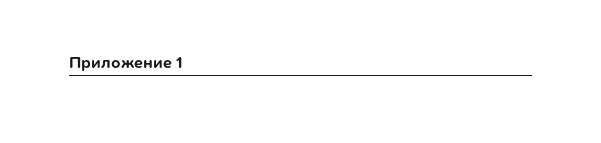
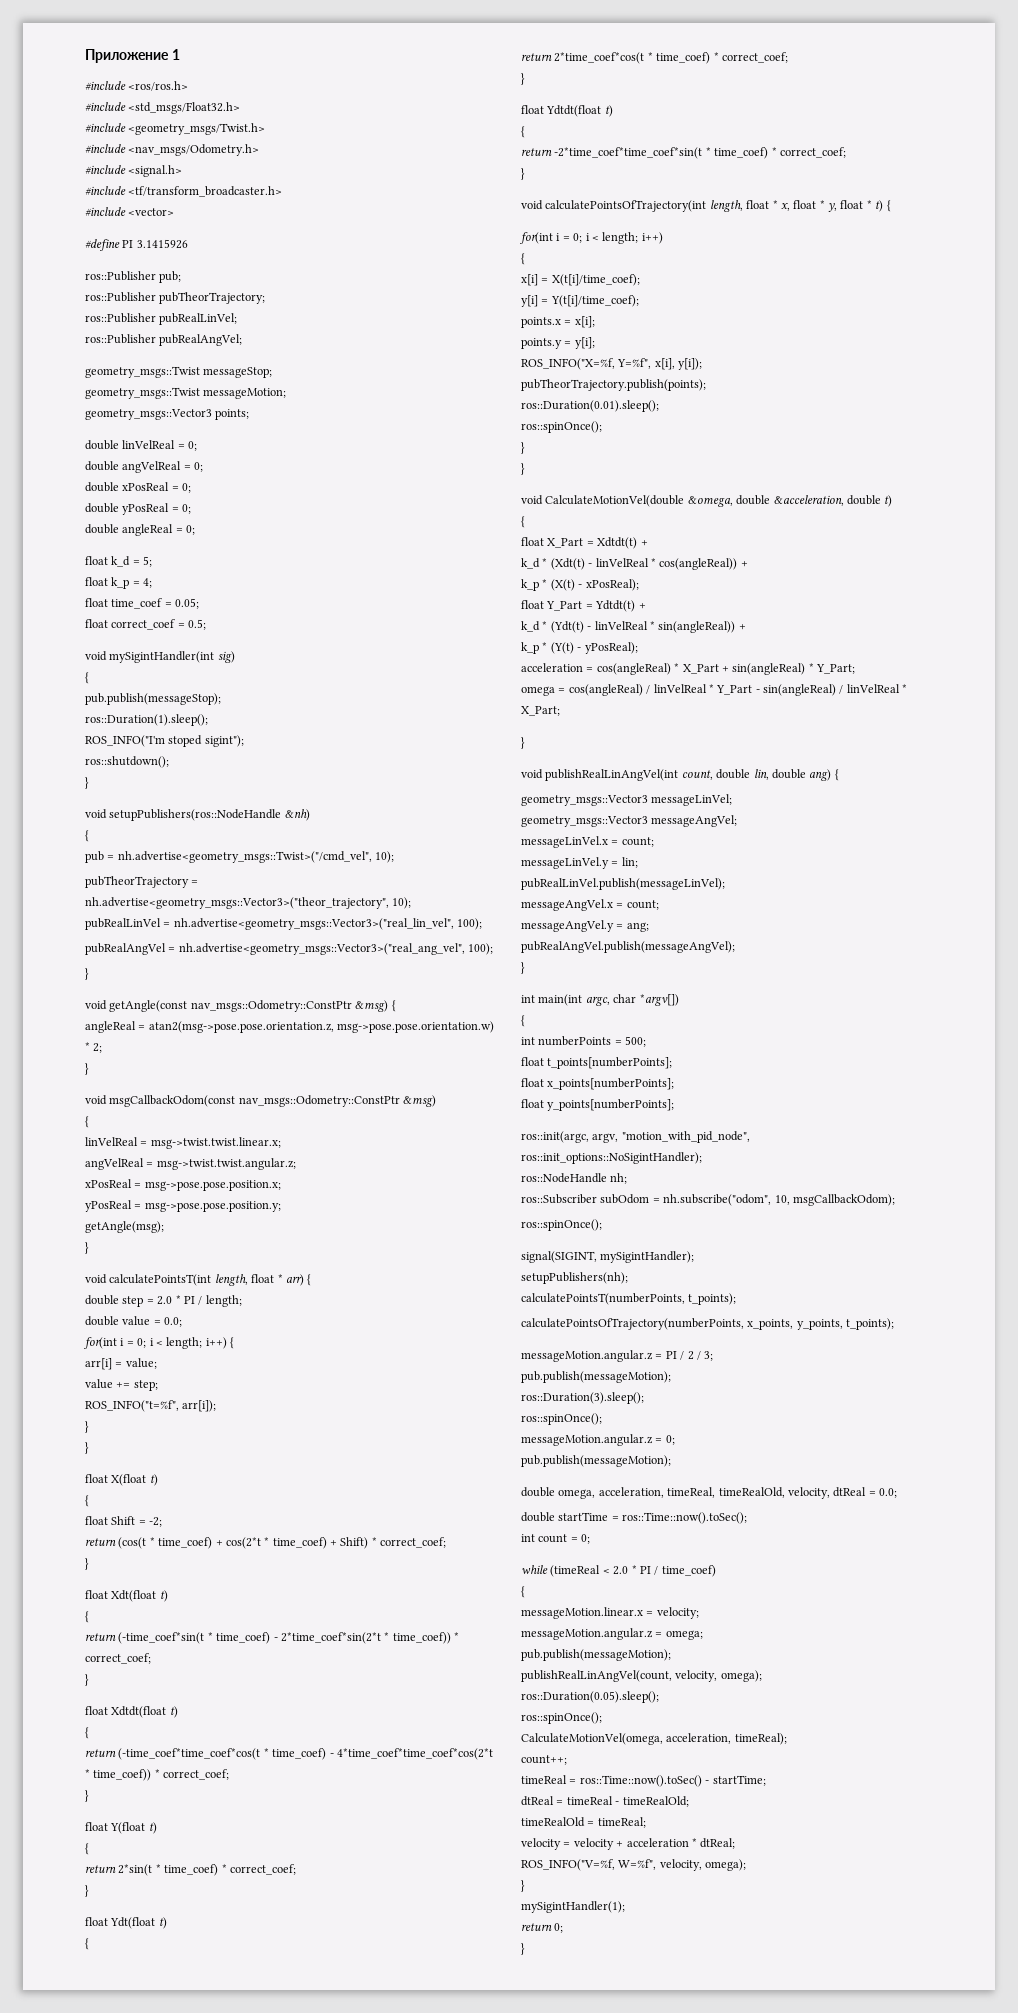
+ #include <ros/ros.h>
+ #include <std_msgs/Float32.h>
+ #include <geometry_msgs/Twist.h>
+ #include <nav_msgs/Odometry.h>
+ #include <signal.h>
+ #include <tf/transform_broadcaster.h>
+ #include <vector>
+ #define PI 3.1415926
+ ros::Publisher pub;
+ ros::Publisher pubTheorTrajectory;
+ ros::Publisher pubRealLinVel;
+ ros::Publisher pubRealAngVel;
+ geometry_msgs::Twist messageStop;
+ geometry_msgs::Twist messageMotion;
+ geometry_msgs::Vector3 points;
+ double linVelReal = 0;
+ double angVelReal = 0;
+ double xPosReal = 0;
+ double yPosReal = 0;
+ double angleReal = 0;
+ float k_d = 5;
+ float k_p = 4;
+ float time_coef = 0.05;
+ float correct_coef = 0.5;
+ void mySigintHandler(int sig)
+ {
+ pub.publish(messageStop);
+ ros::Duration(1).sleep();
+ ROS_INFO("I'm stoped sigint");
+ ros::shutdown();
+ }
+ void setupPublishers(ros::NodeHandle &nh)
+ {
+ pub = nh.advertise<geometry_msgs::Twist>("/cmd_vel", 10);
+ pubTheorTrajectory = nh.advertise<geometry_msgs::Vector3>("theor_trajectory", 10);
+ pubRealLinVel = nh.advertise<geometry_msgs::Vector3>("real_lin_vel", 100);
+ pubRealAngVel = nh.advertise<geometry_msgs::Vector3>("real_ang_vel", 100);
+ }
+ void getAngle(const nav_msgs::Odometry::ConstPtr &msg) {
+ angleReal = atan2(msg->pose.pose.orientation.z, msg->pose.pose.orientation.w) * 2;
+ }
+ void msgCallbackOdom(const nav_msgs::Odometry::ConstPtr &msg)
+ {
+ linVelReal = msg->twist.twist.linear.x;
+ angVelReal = msg->twist.twist.angular.z;
+ xPosReal = msg->pose.pose.position.x;
+ yPosReal = msg->pose.pose.position.y;
+ getAngle(msg);
+ }
+ void calculatePointsT(int length, float * arr) {
+ double step = 2.0 * PI / length;
+ double value = 0.0;
+ for(int i = 0; i < length; i++) {
+ arr[i] = value;
+ value += step;
+ ROS_INFO("t=%f", arr[i]);
+ }
+ }
+ float X(float t)
+ {
+ float Shift = -2;
+ return (cos(t * time_coef) + cos(2*t * time_coef) + Shift) * correct_coef;
+ }
+ float Xdt(float t)
+ {
+ return (-time_coef*sin(t * time_coef) - 2*time_coef*sin(2*t * time_coef)) * correct_coef;
+ }
+ float Xdtdt(float t)
+ {
+ return (-time_coef*time_coef*cos(t * time_coef) - 4*time_coef*time_coef*cos(2*t * time_coef)) * correct_coef;
+ }
+ float Y(float t)
+ {
+ return 2*sin(t * time_coef) * correct_coef;
+ }
+ float Ydt(float t)
+ {
+ return 2*time_coef*cos(t * time_coef) * correct_coef;
+ }
+ float Ydtdt(float t)
+ {
+ return -2*time_coef*time_coef*sin(t * time_coef) * correct_coef;
+ }
+ void calculatePointsOfTrajectory(int length, float * x, float * y, float * t) {
+ for(int i = 0; i < length; i++)
+ {
+ x[i] = X(t[i]/time_coef);
+ y[i] = Y(t[i]/time_coef);
+ points.x = x[i];
+ points.y = y[i];
+ ROS_INFO("X=%f, Y=%f", x[i], y[i]);
+ pubTheorTrajectory.publish(points);
+ ros::Duration(0.01).sleep();
+ ros::spinOnce();
+ }
+ }
+ void CalculateMotionVel(double &omega, double &acceleration, double t)
+ {
+ float X_Part = Xdtdt(t) +
+ k_d * (Xdt(t) - linVelReal * cos(angleReal)) +
+ k_p * (X(t) - xPosReal);
+ float Y_Part = Ydtdt(t) +
+ k_d * (Ydt(t) - linVelReal * sin(angleReal)) +
+ k_p * (Y(t) - yPosReal);
+ acceleration = cos(angleReal) * X_Part + sin(angleReal) * Y_Part;
+ omega = cos(angleReal) / linVelReal * Y_Part - sin(angleReal) / linVelReal * X_Part;
+ }
+ void publishRealLinAngVel(int count, double lin, double ang) {
+ geometry_msgs::Vector3 messageLinVel;
+ geometry_msgs::Vector3 messageAngVel;
+ messageLinVel.x = count;
+ messageLinVel.y = lin;
+ pubRealLinVel.publish(messageLinVel);
+ messageAngVel.x = count;
+ messageAngVel.y = ang;
+ pubRealAngVel.publish(messageAngVel);
+ }
+ int main(int argc, char *argv[])
+ {
+ int numberPoints = 500;
+ float t_points[numberPoints];
+ float x_points[numberPoints];
+ float y_points[numberPoints];
+ ros::init(argc, argv, "motion_with_pid_node", ros::init_options::NoSigintHandler);
+ ros::NodeHandle nh;
+ ros::Subscriber subOdom = nh.subscribe("odom", 10, msgCallbackOdom);
+ ros::spinOnce();
+ signal(SIGINT, mySigintHandler);
+ setupPublishers(nh);
+ calculatePointsT(numberPoints, t_points);
+ calculatePointsOfTrajectory(numberPoints, x_points, y_points, t_points);
+ messageMotion.angular.z = PI / 2 / 3;
+ pub.publish(messageMotion);
+ ros::Duration(3).sleep();
+ ros::spinOnce();
+ messageMotion.angular.z = 0;
+ pub.publish(messageMotion);
+ double omega, acceleration, timeReal, timeRealOld, velocity, dtReal = 0.0;
+ double startTime = ros::Time::now().toSec();
+ int count = 0;
+ while (timeReal < 2.0 * PI / time_coef)
+ {
+ messageMotion.linear.x = velocity;
+ messageMotion.angular.z = omega;
+ pub.publish(messageMotion);
+ publishRealLinAngVel(count, velocity, omega);
+ ros::Duration(0.05).sleep();
+ ros::spinOnce();
+ CalculateMotionVel(omega, acceleration, timeReal);
+ count++;
+ timeReal = ros::Time::now().toSec() - startTime;
+ dtReal = timeReal - timeRealOld;
+ timeRealOld = timeReal;
+ velocity = velocity + acceleration * dtReal;
+ ROS_INFO("V=%f, W=%f", velocity, omega);
+ }
+ mySigintHandler(1);
+ return 0;
+ }

